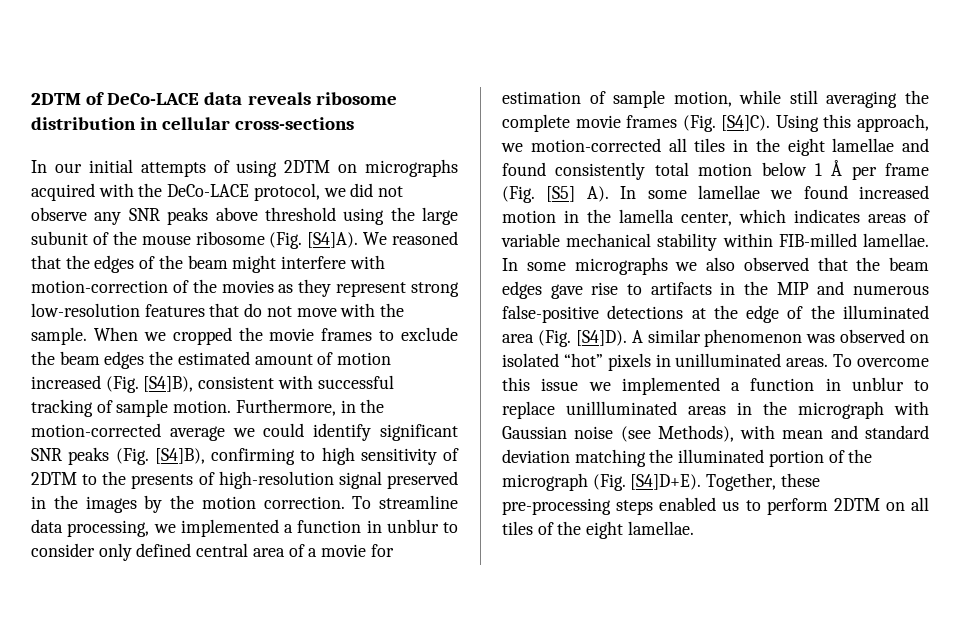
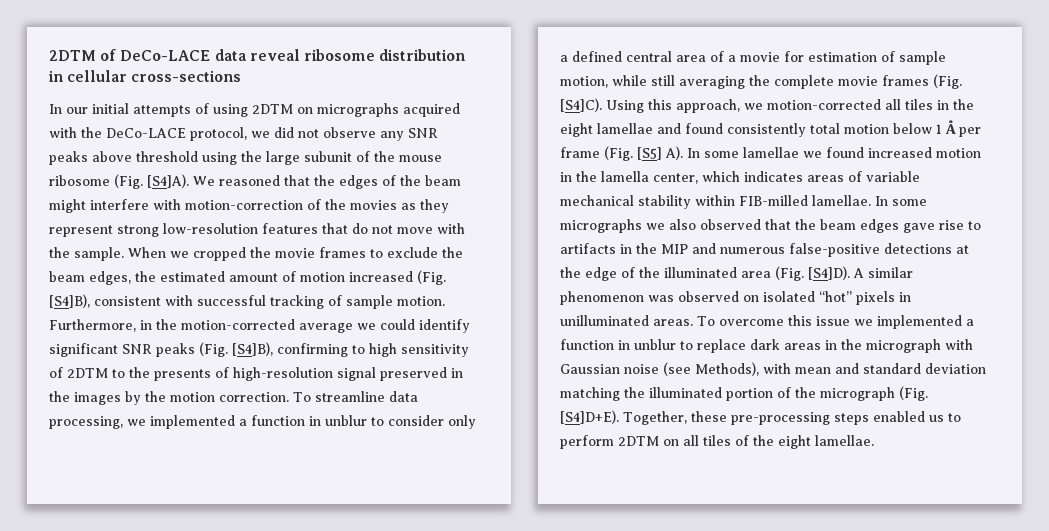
- 2DTM of DeCo-LACE data reveals ribosome distribution in cellular cross-sections
+ 2DTM of DeCo-LACE data reveal ribosome distribution in cellular cross-sections
- When we cropped the movie frames to exclude the beam edges the estimated amount of motion increased (Fig. [S4]B), consistent with successful tracking of sample motion.
+ When we cropped the movie frames to exclude the beam edges, the estimated amount of motion increased (Fig. [S4]B), consistent with successful tracking of sample motion.
- To streamline data processing, we implemented a function in unblur to consider only defined central area of a movie for estimation of sample motion, while still averaging the complete movie frames (Fig. [S4]C).
+ To streamline data processing, we implemented a function in unblur to consider only a defined central area of a movie for estimation of sample motion, while still averaging the complete movie frames (Fig. [S4]C).
- To overcome this issue we implemented a function in unblur to replace unillluminated areas in the micrograph with Gaussian noise (see Methods), with mean and standard deviation matching the illuminated portion of the micrograph (Fig. [S4]D+E).
+ To overcome this issue we implemented a function in unblur to replace dark areas in the micrograph with Gaussian noise (see Methods), with mean and standard deviation matching the illuminated portion of the micrograph (Fig. [S4]D+E).

